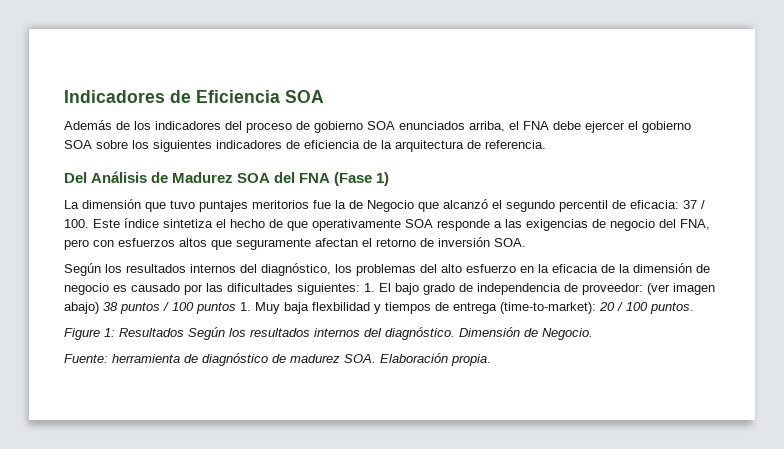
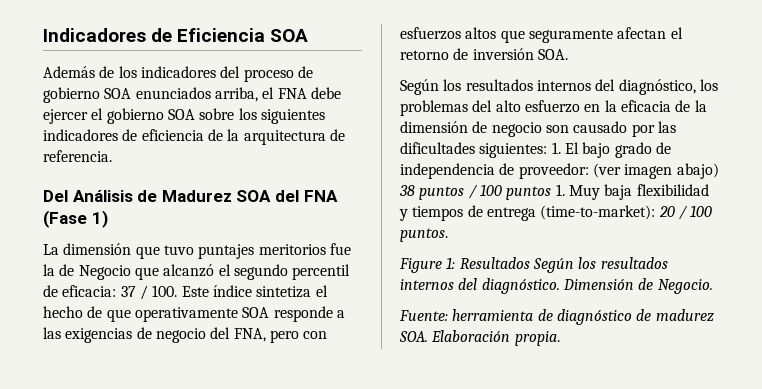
- Según los resultados internos del diagnóstico, los problemas del alto esfuerzo en la eficacia de la dimensión de negocio es causado por las dificultades siguientes: 1. El bajo grado de independencia de proveedor: (ver imagen abajo) 38 puntos / 100 puntos 1. Muy baja flexbilidad y tiempos de entrega (time-to-market): 20 / 100 puntos.
+ Según los resultados internos del diagnóstico, los problemas del alto esfuerzo en la eficacia de la dimensión de negocio son causado por las dificultades siguientes: 1. El bajo grado de independencia de proveedor: (ver imagen abajo) 38 puntos / 100 puntos 1. Muy baja flexibilidad y tiempos de entrega (time-to-market): 20 / 100 puntos.

